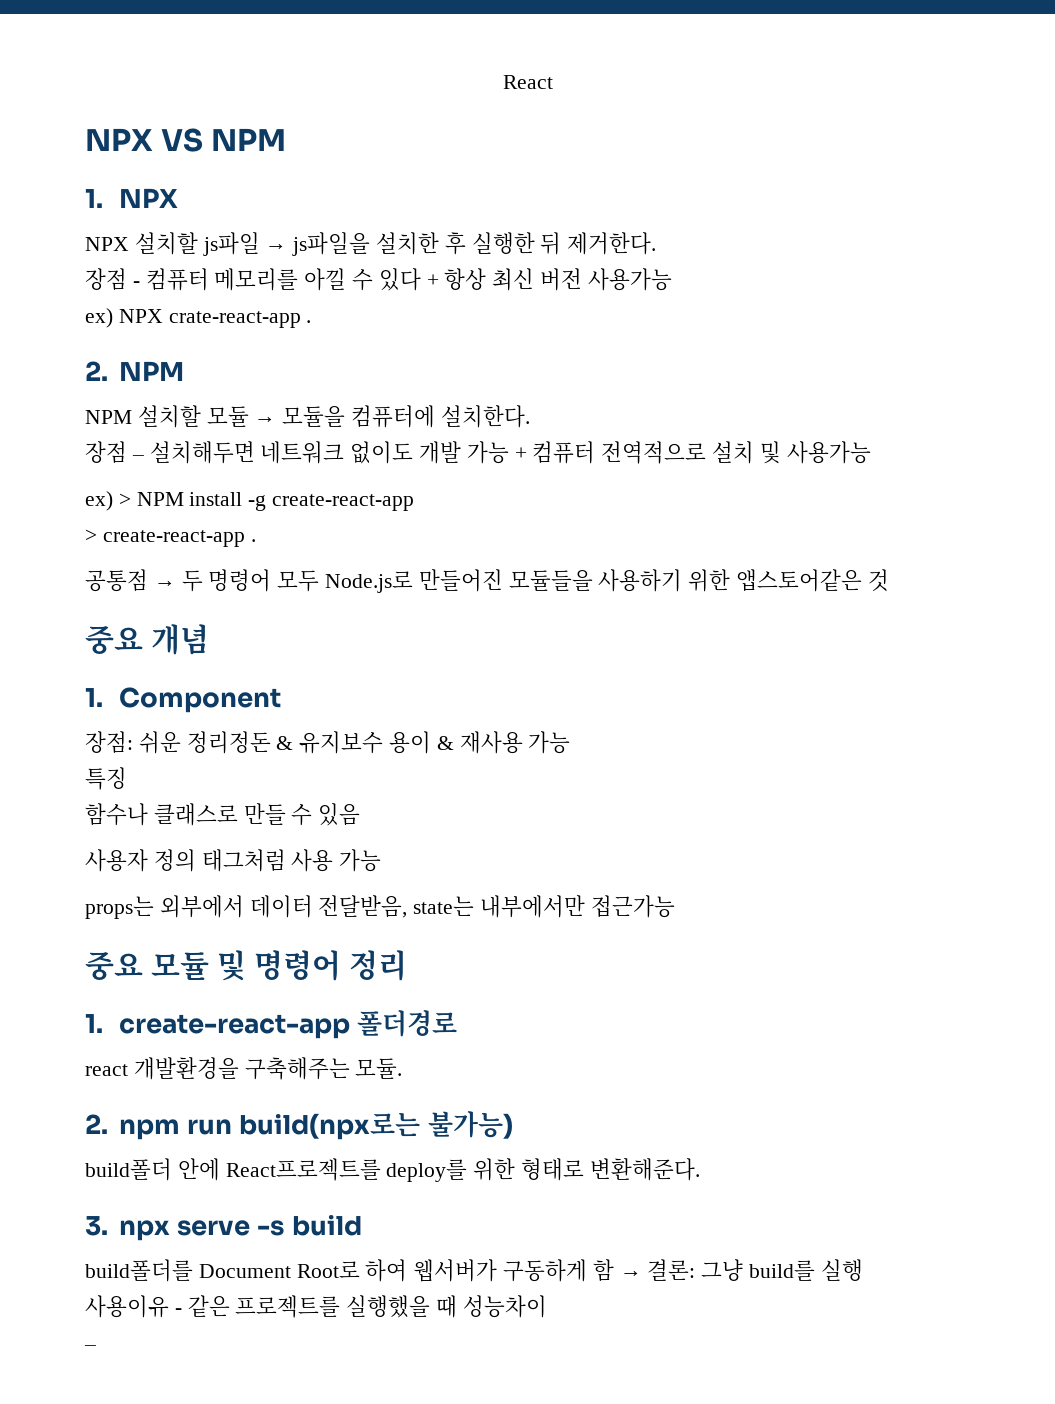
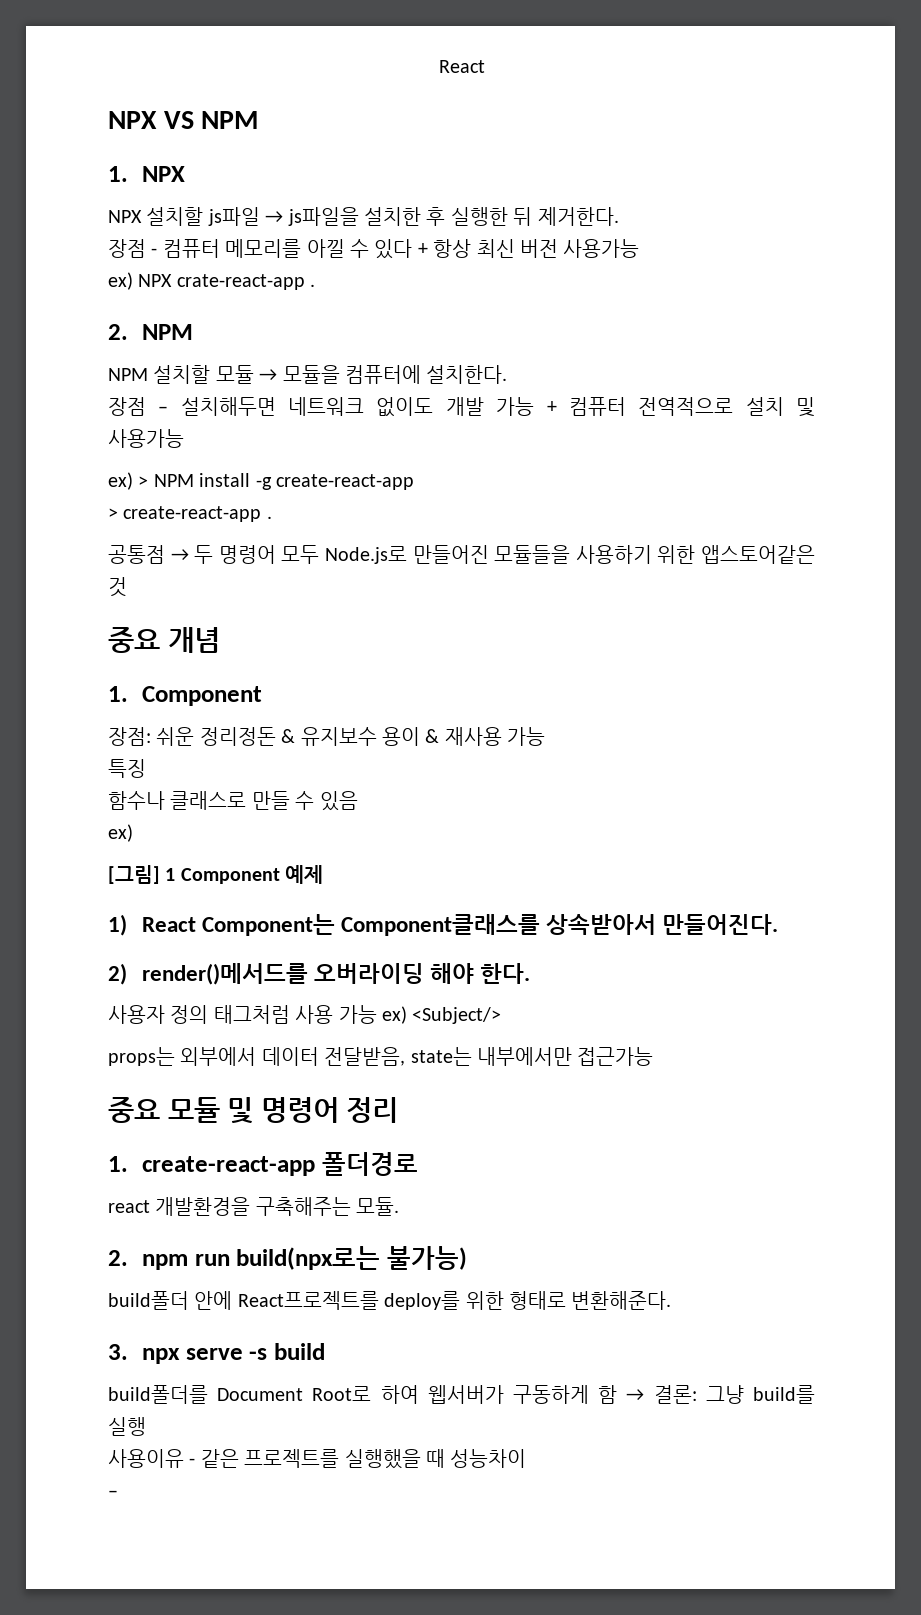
  함수나 클래스로 만들 수 있음
+ ex)
+ [그림] 1 Component 예제
+ 1) React Component는 Component클래스를 상속받아서 만들어진다.
+ 2) render()메서드를 오버라이딩 해야 한다.
- 사용자 정의 태그처럼 사용 가능
+ 사용자 정의 태그처럼 사용 가능 ex) <Subject/>

